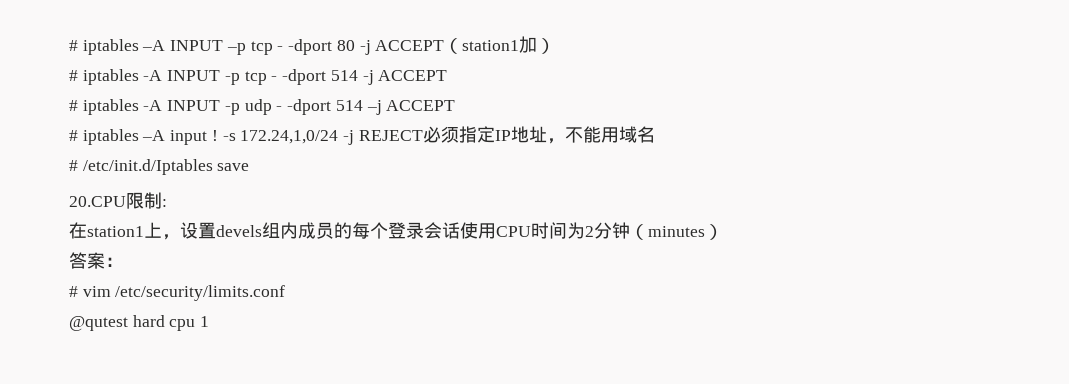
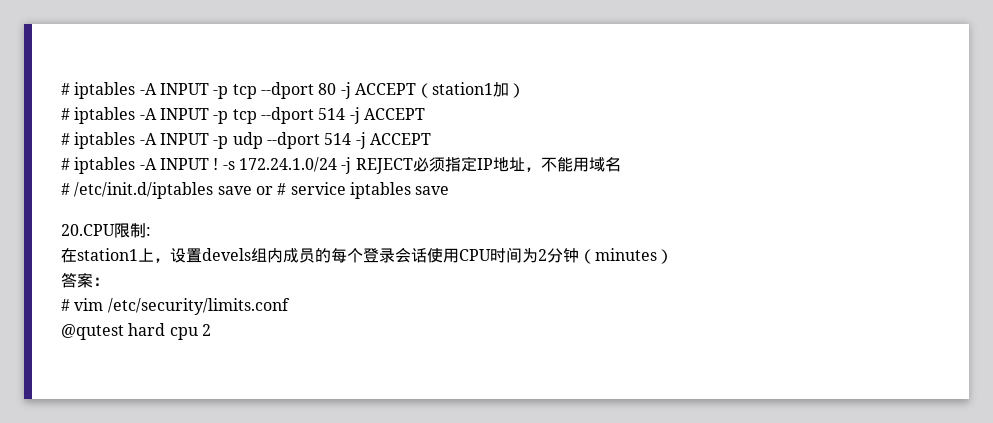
- # iptables –A INPUT –p tcp - -dport 80 -j ACCEPT（station1加）
+ # iptables -A INPUT -p tcp --dport 80 -j ACCEPT（station1加）
- # iptables -A INPUT -p tcp - -dport 514 -j ACCEPT
+ # iptables -A INPUT -p tcp --dport 514 -j ACCEPT
- # iptables -A INPUT -p udp - -dport 514 –j ACCEPT
- # iptables –A input !
+ # iptables -A INPUT -p udp --dport 514 -j ACCEPT
+ # iptables -A INPUT !
- -s 172.24,1,0/24 -j REJECT必须指定IP地址，不能用域名
+ -s 172.24.1.0/24 -j REJECT必须指定IP地址，不能用域名
- # /etc/init.d/Iptables save
+ # /etc/init.d/iptables save or # service iptables save
- @qutest hard cpu 1
+ @qutest hard cpu 2

